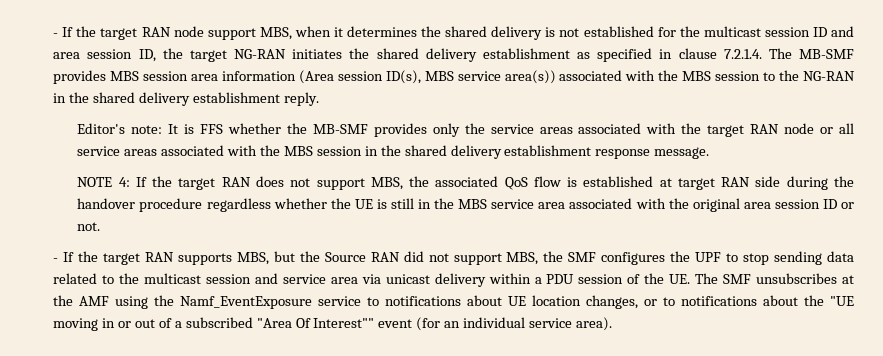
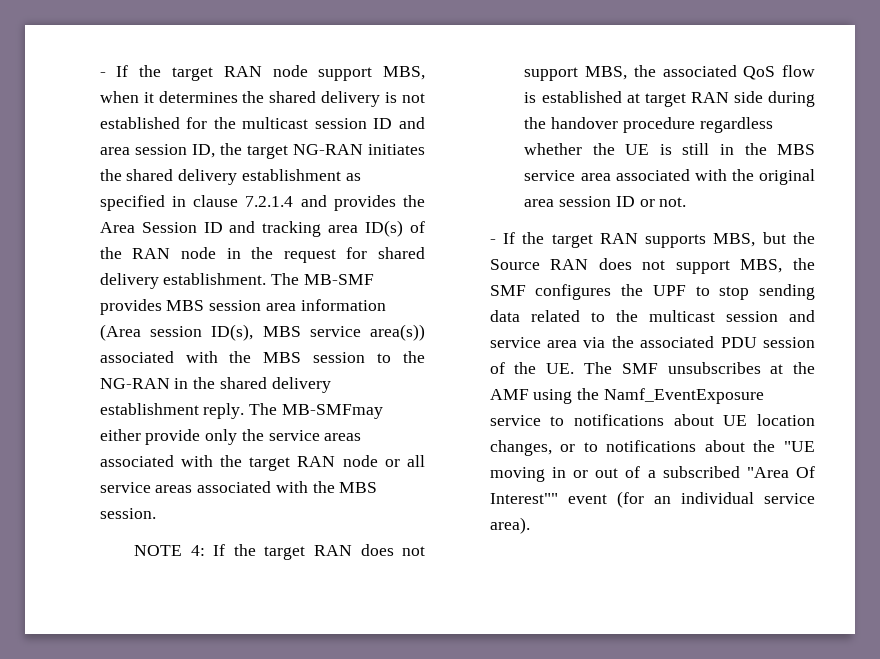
- - If the target RAN node support MBS, when it determines the shared delivery is not established for the multicast session ID and area session ID, the target NG-RAN initiates the shared delivery establishment as specified in clause 7.2.1.4. The MB-SMF provides MBS session area information (Area session ID(s), MBS service area(s)) associated with the MBS session to the NG-RAN in the shared delivery establishment reply.
- Editor's note: It is FFS whether the MB-SMF provides only the service areas associated with the target RAN node or all service areas associated with the MBS session in the shared delivery establishment response message.
+ - If the target RAN node support MBS, when it determines the shared delivery is not established for the multicast session ID and area session ID, the target NG-RAN initiates the shared delivery establishment as specified in clause 7.2.1.4 and provides the Area Session ID and tracking area ID(s) of the RAN node in the request for shared delivery establishment. The MB-SMF provides MBS session area information (Area session ID(s), MBS service area(s)) associated with the MBS session to the NG-RAN in the shared delivery establishment reply. The MB-SMFmay either provide only the service areas associated with the target RAN node or all service areas associated with the MBS session.
- - If the target RAN supports MBS, but the Source RAN did not support MBS, the SMF configures the UPF to stop sending data related to the multicast session and service area via unicast delivery within a PDU session of the UE. The SMF unsubscribes at the AMF using the Namf_EventExposure service to notifications about UE location changes, or to notifications about the "UE moving in or out of a subscribed "Area Of Interest"" event (for an individual service area).
+ - If the target RAN supports MBS, but the Source RAN does not support MBS, the SMF configures the UPF to stop sending data related to the multicast session and service area via the associated PDU session of the UE. The SMF unsubscribes at the AMF using the Namf_EventExposure service to notifications about UE location changes, or to notifications about the "UE moving in or out of a subscribed "Area Of Interest"" event (for an individual service area).

